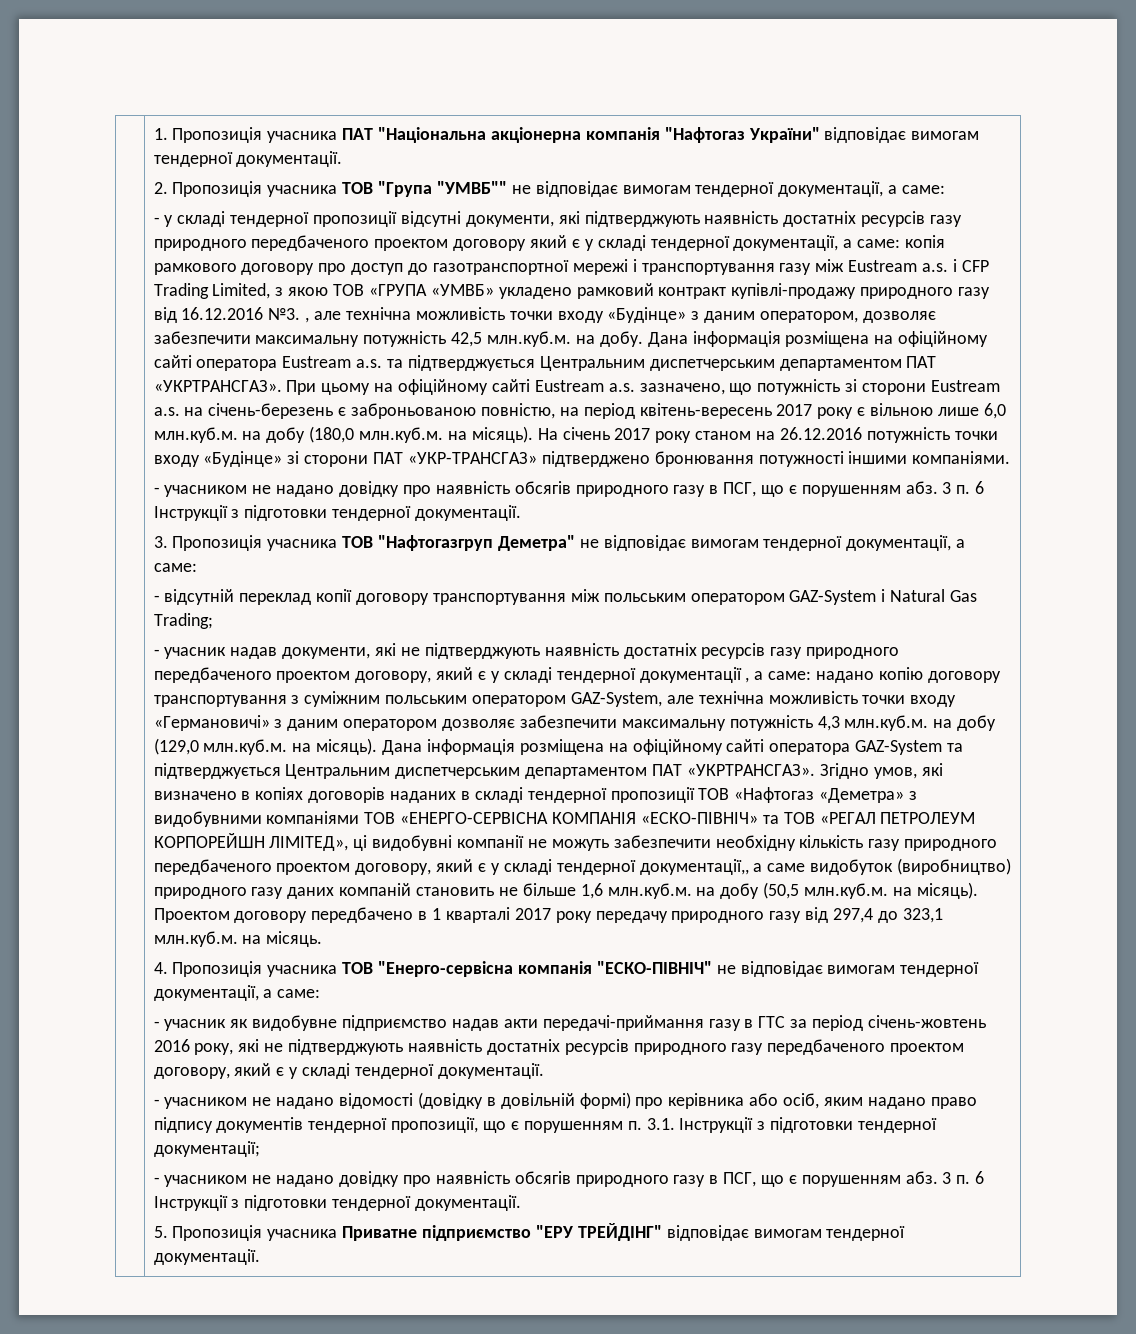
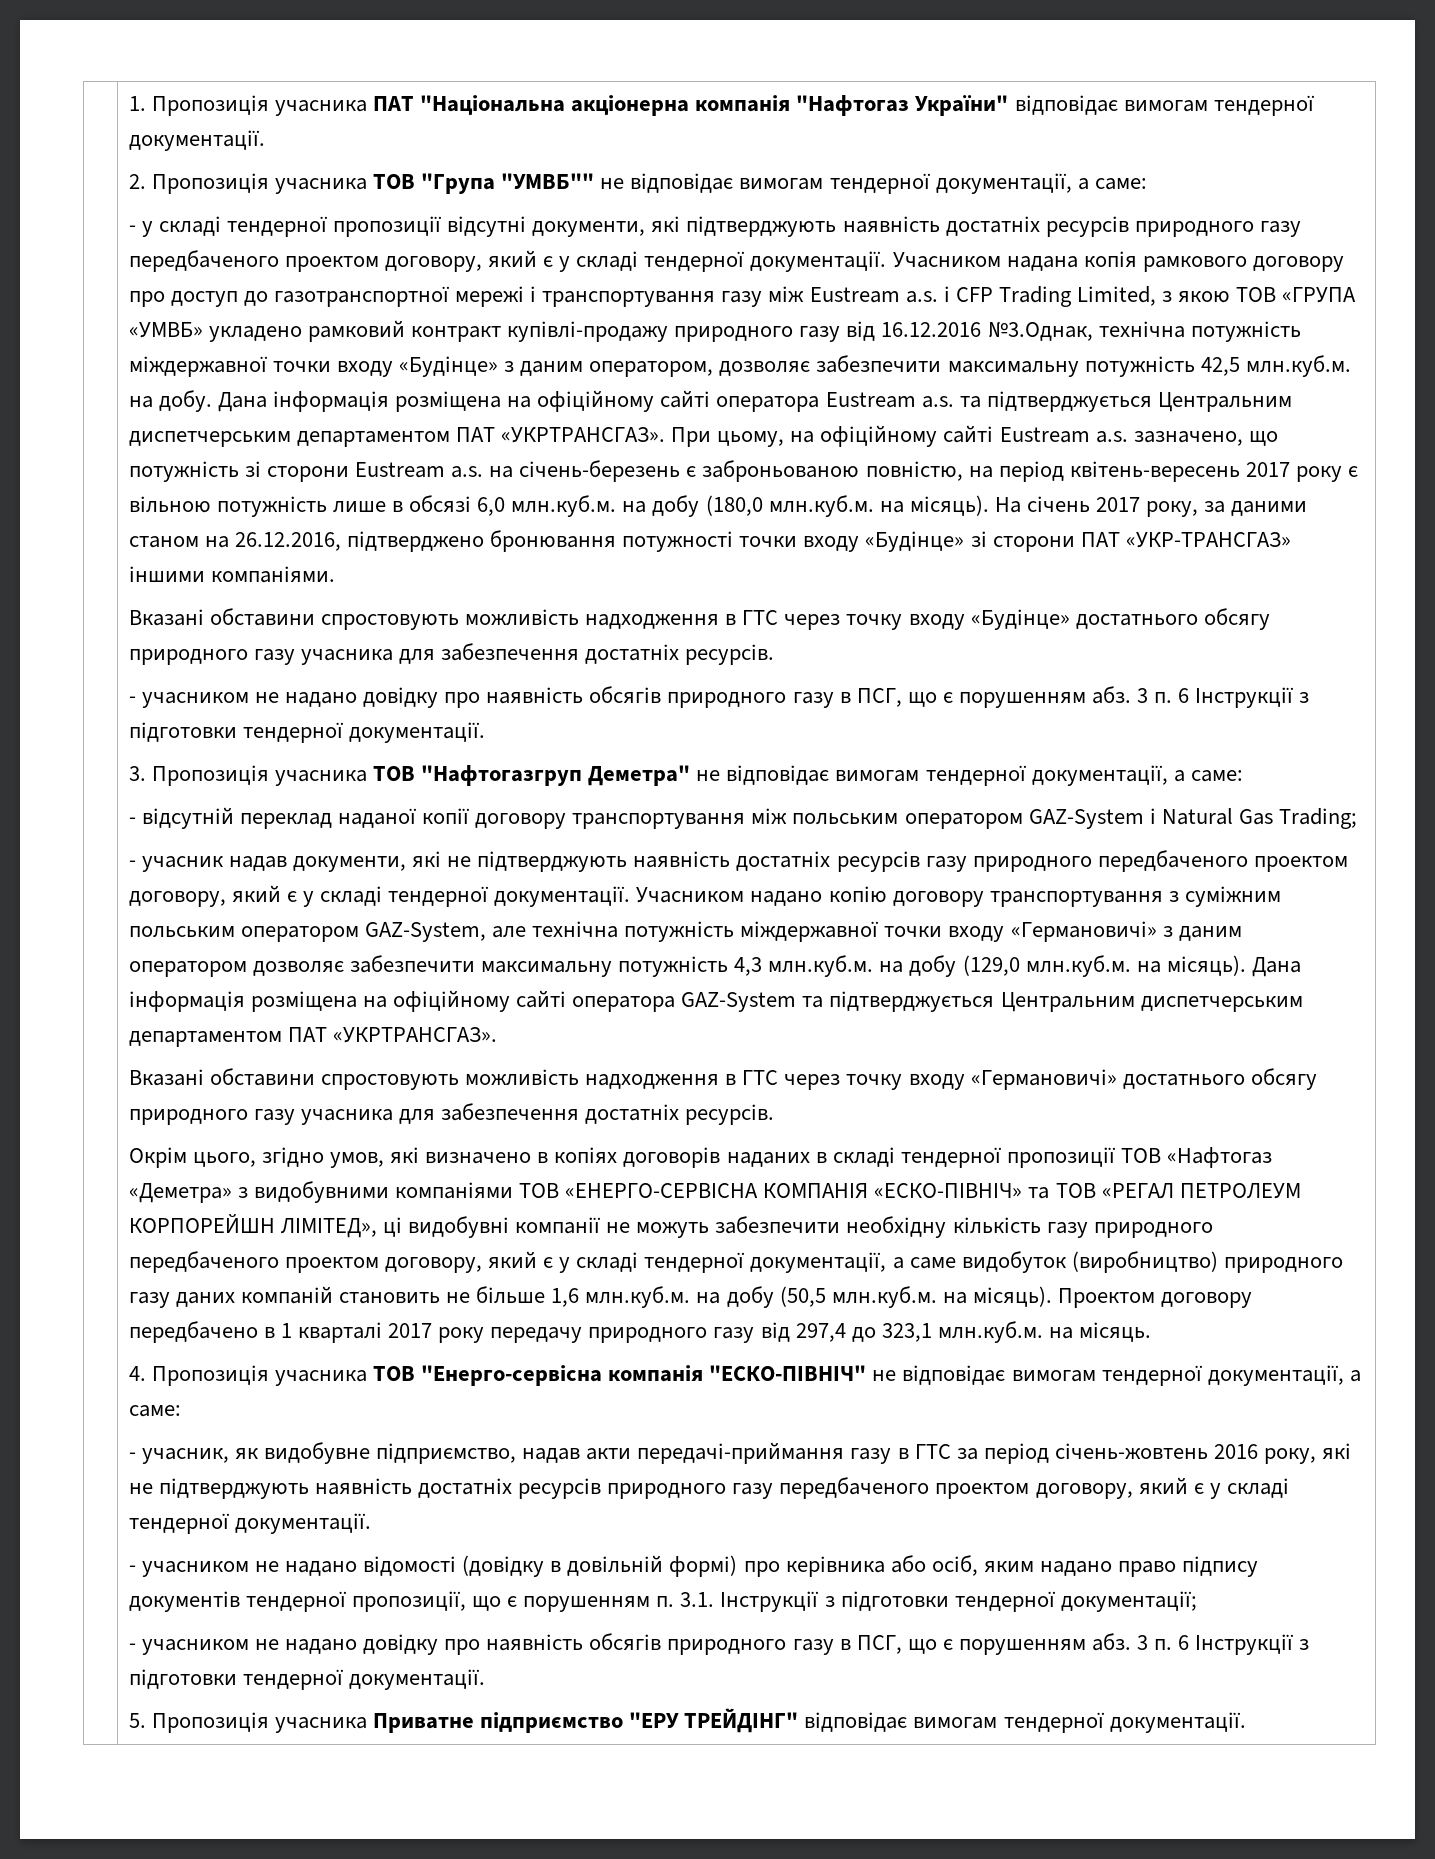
- - у складі тендерної пропозиції відсутні документи, які підтверджують наявність достатніх ресурсів газу природного передбаченого проектом договору який є у складі тендерної документації, а саме: копія рамкового договору про доступ до газотранспортної мережі і транспортування газу між Eustream a.s. і CFP Trading Limited, з якою ТОВ «ГРУПА «УМВБ» укладено рамковий контракт купівлі-продажу природного газу від 16.12.2016 №3. , але технічна можливість точки входу «Будінце» з даним оператором, дозволяє забезпечити максимальну потужність 42,5 млн.куб.м. на добу.
+ - у складі тендерної пропозиції відсутні документи, які підтверджують наявність достатніх ресурсів природного газу передбаченого проектом договору, який є у складі тендерної документації. Учасником надана копія рамкового договору про доступ до газотранспортної мережі і транспортування газу між Eustream a.s. і CFP Trading Limited, з якою ТОВ «ГРУПА «УМВБ» укладено рамковий контракт купівлі-продажу природного газу від 16.12.2016 №3.Однак, технічна потужність міждержавної точки входу «Будінце» з даним оператором, дозволяє забезпечити максимальну потужність 42,5 млн.куб.м. на добу.
- При цьому на офіційному сайті Eustream a.s. зазначено, що потужність зі сторони Eustream a.s. на січень-березень є заброньованою повністю, на період квітень-вересень 2017 року є вільною лише 6,0 млн.куб.м. на добу (180,0 млн.куб.м. на місяць).
+ При цьому, на офіційному сайті Eustream a.s. зазначено, що потужність зі сторони Eustream a.s. на січень-березень є заброньованою повністю, на період квітень-вересень 2017 року є вільною потужність лише в обсязі 6,0 млн.куб.м. на добу (180,0 млн.куб.м. на місяць).
- На січень 2017 року станом на 26.12.2016 потужність точки входу «Будінце» зі сторони ПАТ «УКР-ТРАНСГАЗ» підтверджено бронювання потужності іншими компаніями.
+ На січень 2017 року, за даними станом на 26.12.2016, підтверджено бронювання потужності точки входу «Будінце» зі сторони ПАТ «УКР-ТРАНСГАЗ» іншими компаніями.
+ Вказані обставини спростовують можливість надходження в ГТС через точку входу «Будінце» достатнього обсягу природного газу учасника для забезпечення достатніх ресурсів.
- - відсутній переклад копії договору транспортування між польським оператором GAZ-System і Natural Gas Trading;
+ - відсутній переклад наданої копії договору транспортування між польським оператором GAZ-System і Natural Gas Trading;
- - учасник надав документи, які не підтверджують наявність достатніх ресурсів газу природного передбаченого проектом договору, який є у складі тендерної документації , а саме: надано копію договору транспортування з суміжним польським оператором GAZ-System, але технічна можливість точки входу «Германовичі» з даним оператором дозволяє забезпечити максимальну потужність 4,3 млн.куб.м. на добу (129,0 млн.куб.м. на місяць).
+ - учасник надав документи, які не підтверджують наявність достатніх ресурсів газу природного передбаченого проектом договору, який є у складі тендерної документації. Учасником надано копію договору транспортування з суміжним польським оператором GAZ-System, але технічна потужність міждержавної точки входу «Германовичі» з даним оператором дозволяє забезпечити максимальну потужність 4,3 млн.куб.м. на добу (129,0 млн.куб.м. на місяць).
- Дана інформація розміщена на офіційному сайті оператора GAZ-System та підтверджується Центральним диспетчерським департаментом ПАТ «УКРТРАНСГАЗ». Згідно умов, які визначено в копіях договорів наданих в складі тендерної пропозиції ТОВ «Нафтогаз «Деметра» з видобувними компаніями ТОВ «ЕНЕРГО-СЕРВІСНА КОМПАНІЯ «ЕСКО-ПІВНІЧ» та ТОВ «РЕГАЛ ПЕТРОЛЕУМ КОРПОРЕЙШН ЛІМІТЕД», ці видобувні компанії не можуть забезпечити необхідну кількість газу природного передбаченого проектом договору, який є у складі тендерної документації,, а саме видобуток (виробництво) природного газу даних компаній становить не більше 1,6 млн.куб.м. на добу (50,5 млн.куб.м. на місяць).
+ Дана інформація розміщена на офіційному сайті оператора GAZ-System та підтверджується Центральним диспетчерським департаментом ПАТ «УКРТРАНСГАЗ».
+ Вказані обставини спростовують можливість надходження в ГТС через точку входу «Германовичі» достатнього обсягу природного газу учасника для забезпечення достатніх ресурсів.
+ Окрім цього, згідно умов, які визначено в копіях договорів наданих в складі тендерної пропозиції ТОВ «Нафтогаз «Деметра» з видобувними компаніями ТОВ «ЕНЕРГО-СЕРВІСНА КОМПАНІЯ «ЕСКО-ПІВНІЧ» та ТОВ «РЕГАЛ ПЕТРОЛЕУМ КОРПОРЕЙШН ЛІМІТЕД», ці видобувні компанії не можуть забезпечити необхідну кількість газу природного передбаченого проектом договору, який є у складі тендерної документації, а саме видобуток (виробництво) природного газу даних компаній становить не більше 1,6 млн.куб.м. на добу (50,5 млн.куб.м. на місяць).
- - учасник як видобувне підприємство надав акти передачі-приймання газу в ГТС за період січень-жовтень 2016 року, які не підтверджують наявність достатніх ресурсів природного газу передбаченого проектом договору, який є у складі тендерної документації.
+ - учасник, як видобувне підприємство, надав акти передачі-приймання газу в ГТС за період січень-жовтень 2016 року, які не підтверджують наявність достатніх ресурсів природного газу передбаченого проектом договору, який є у складі тендерної документації.

